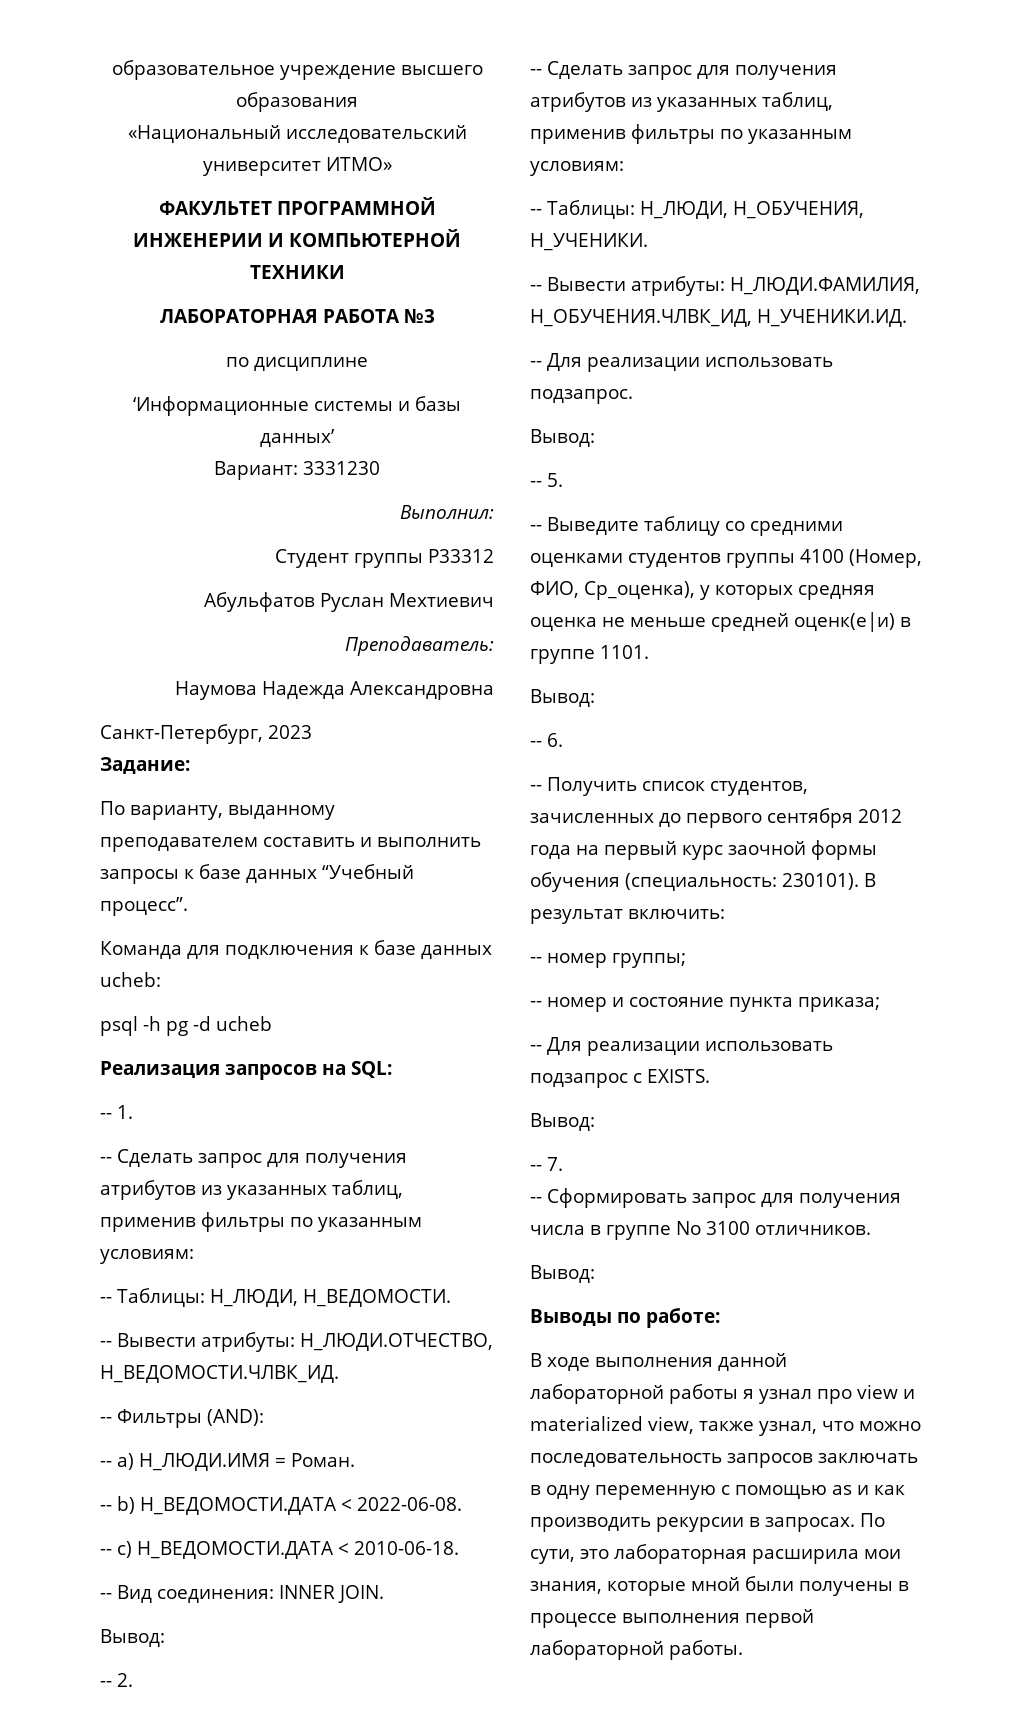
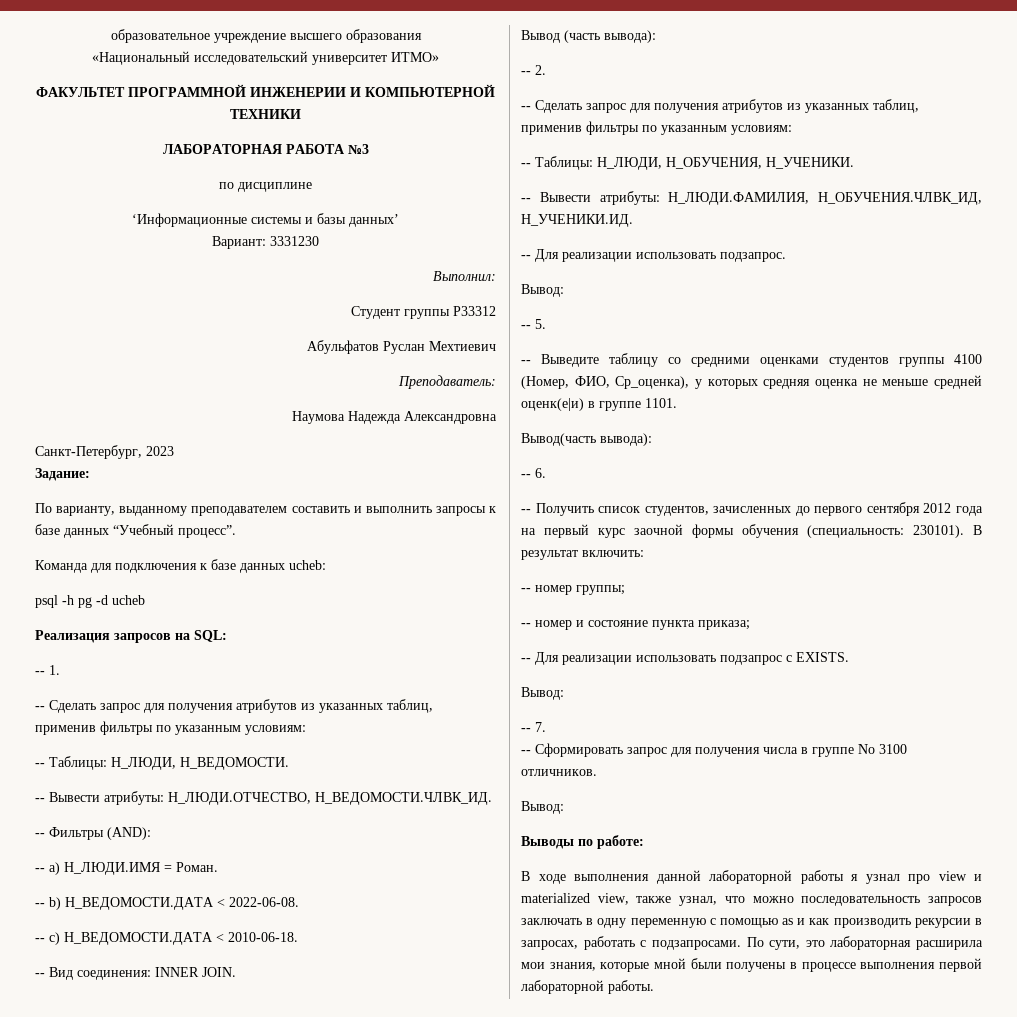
  -- Вид соединения: INNER JOIN.
- Вывод:
+ Вывод (часть вывода):
  -- Выведите таблицу со средними оценками студентов группы 4100 (Номер, ФИО, Ср_оценка), у которых средняя оценка не меньше средней оценк(е|и) в группе 1101.
- Вывод:
+ Вывод(часть вывода):
- В ходе выполнения данной лабораторной работы я узнал про view и materialized view, также узнал, что можно последовательность запросов заключать в одну переменную с помощью as и как производить рекурсии в запросах.
+ В ходе выполнения данной лабораторной работы я узнал про view и materialized view, также узнал, что можно последовательность запросов заключать в одну переменную с помощью as и как производить рекурсии в запросах, работать с подзапросами.

